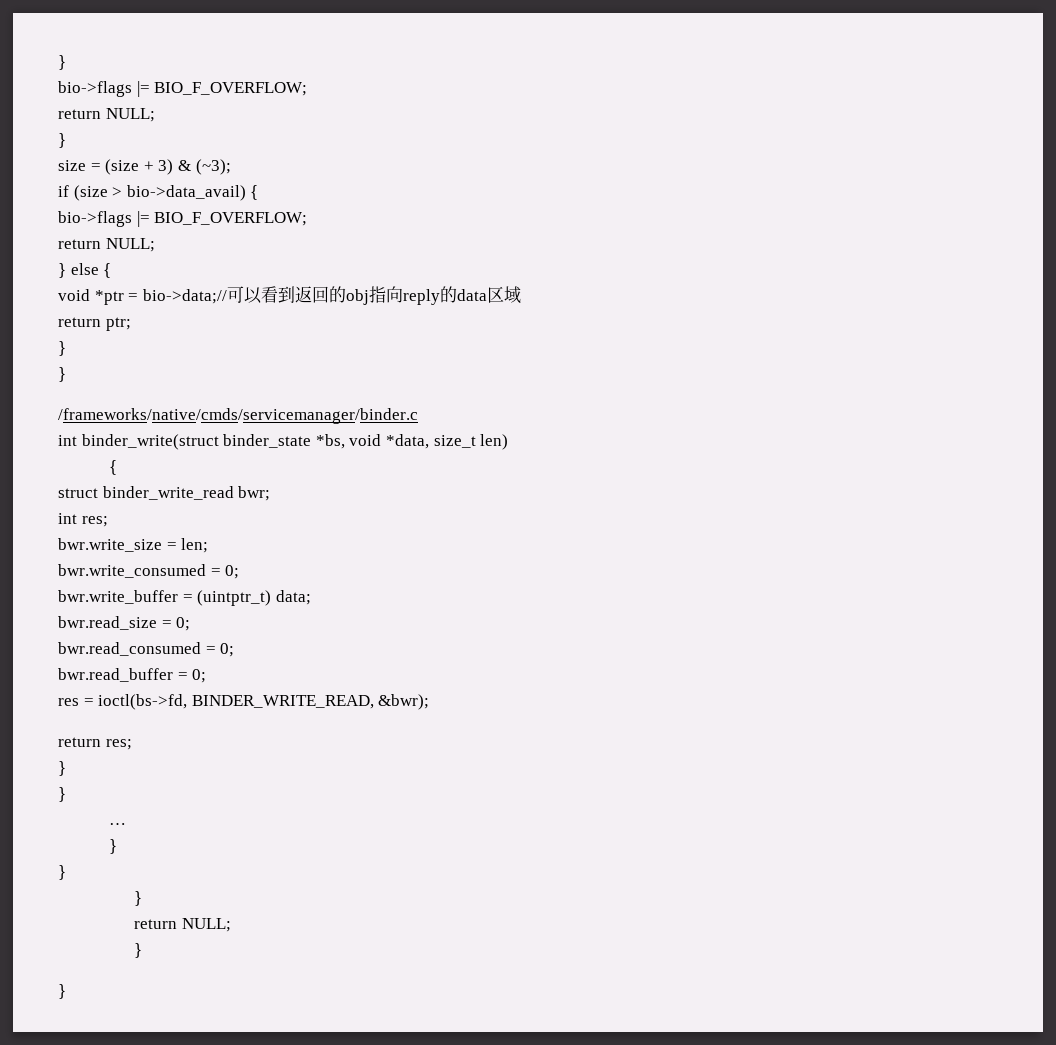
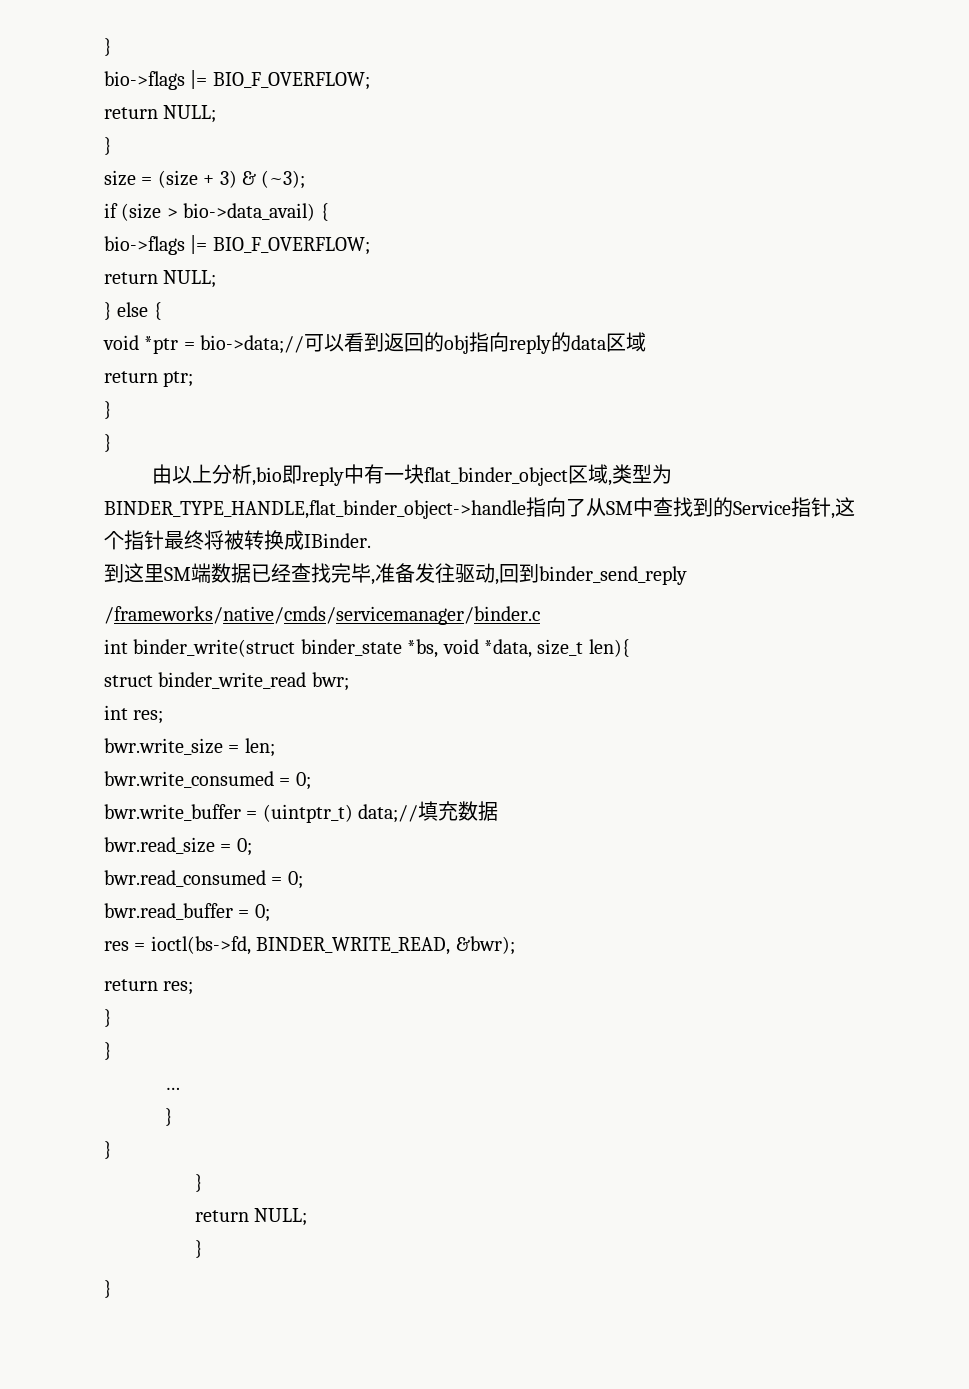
+ 由以上分析,bio即reply中有一块flat_binder_object区域,类型为BINDER_TYPE_HANDLE,flat_binder_object->handle指向了从SM中查找到的Service指针,这个指针最终将被转换成IBinder.
+ 到这里SM端数据已经查找完毕,准备发往驱动,回到binder_send_reply
- int binder_write(struct binder_state *bs, void *data, size_t len)
- {
+ int binder_write(struct binder_state *bs, void *data, size_t len){
- bwr.write_buffer = (uintptr_t) data;
+ bwr.write_buffer = (uintptr_t) data;//填充数据

